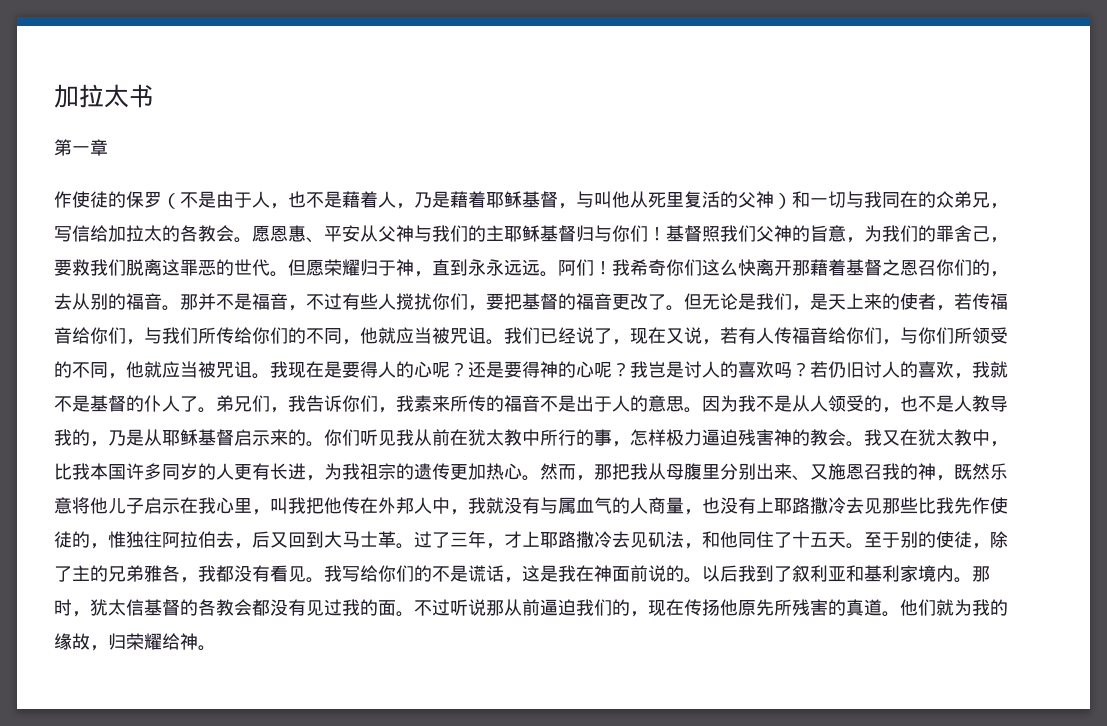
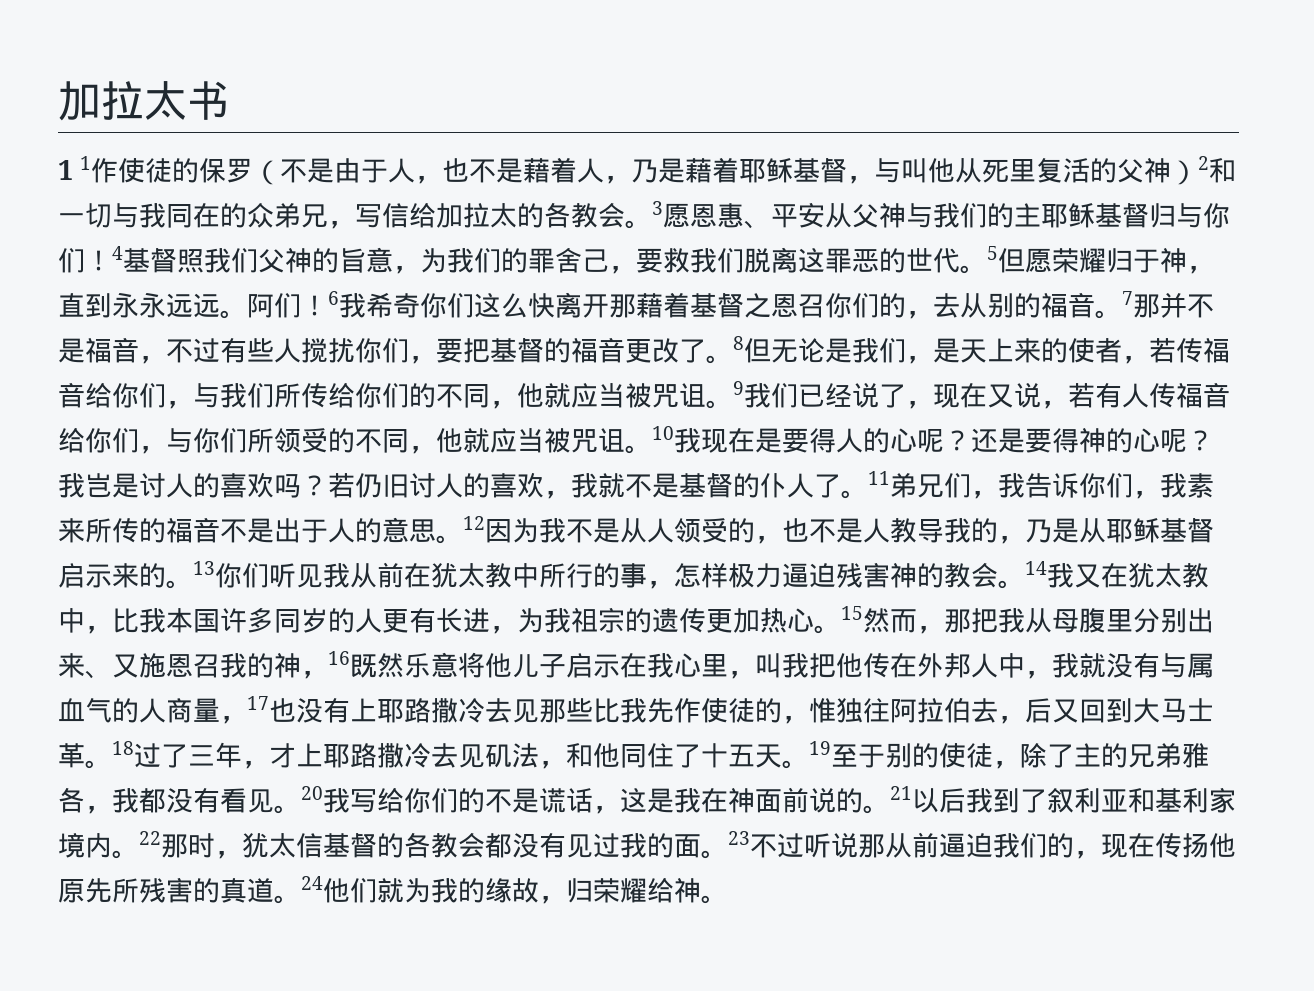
- 第一章
- 作使徒的保罗（不是由于人，也不是藉着人，乃是藉着耶稣基督，与叫他从死里复活的父神）和一切与我同在的众弟兄，写信给加拉太的各教会。
+ 1 1作使徒的保罗（不是由于人，也不是藉着人，乃是藉着耶稣基督，与叫他从死里复活的父神）2和一切与我同在的众弟兄，写信给加拉太的各教会。
- 愿恩惠、平安从父神与我们的主耶稣基督归与你们！
+ 3愿恩惠、平安从父神与我们的主耶稣基督归与你们！
- 基督照我们父神的旨意，为我们的罪舍己，要救我们脱离这罪恶的世代。
+ 4基督照我们父神的旨意，为我们的罪舍己，要救我们脱离这罪恶的世代。
- 但愿荣耀归于神，直到永永远远。
+ 5但愿荣耀归于神，直到永永远远。
- 我希奇你们这么快离开那藉着基督之恩召你们的，去从别的福音。
+ 6我希奇你们这么快离开那藉着基督之恩召你们的，去从别的福音。
- 那并不是福音，不过有些人搅扰你们，要把基督的福音更改了。
+ 7那并不是福音，不过有些人搅扰你们，要把基督的福音更改了。
- 但无论是我们，是天上来的使者，若传福音给你们，与我们所传给你们的不同，他就应当被咒诅。
+ 8但无论是我们，是天上来的使者，若传福音给你们，与我们所传给你们的不同，他就应当被咒诅。
- 我们已经说了，现在又说，若有人传福音给你们，与你们所领受的不同，他就应当被咒诅。
+ 9我们已经说了，现在又说，若有人传福音给你们，与你们所领受的不同，他就应当被咒诅。
- 我现在是要得人的心呢？
+ 10我现在是要得人的心呢？
- 弟兄们，我告诉你们，我素来所传的福音不是出于人的意思。
+ 11弟兄们，我告诉你们，我素来所传的福音不是出于人的意思。
- 因为我不是从人领受的，也不是人教导我的，乃是从耶稣基督启示来的。
+ 12因为我不是从人领受的，也不是人教导我的，乃是从耶稣基督启示来的。
- 你们听见我从前在犹太教中所行的事，怎样极力逼迫残害神的教会。
+ 13你们听见我从前在犹太教中所行的事，怎样极力逼迫残害神的教会。
- 我又在犹太教中，比我本国许多同岁的人更有长进，为我祖宗的遗传更加热心。
+ 14我又在犹太教中，比我本国许多同岁的人更有长进，为我祖宗的遗传更加热心。
- 然而，那把我从母腹里分别出来、又施恩召我的神，既然乐意将他儿子启示在我心里，叫我把他传在外邦人中，我就没有与属血气的人商量，也没有上耶路撒冷去见那些比我先作使徒的，惟独往阿拉伯去，后又回到大马士革。
+ 15然而，那把我从母腹里分别出来、又施恩召我的神，16既然乐意将他儿子启示在我心里，叫我把他传在外邦人中，我就没有与属血气的人商量，17也没有上耶路撒冷去见那些比我先作使徒的，惟独往阿拉伯去，后又回到大马士革。
- 过了三年，才上耶路撒冷去见矶法，和他同住了十五天。
+ 18过了三年，才上耶路撒冷去见矶法，和他同住了十五天。
- 至于别的使徒，除了主的兄弟雅各，我都没有看见。
+ 19至于别的使徒，除了主的兄弟雅各，我都没有看见。
- 我写给你们的不是谎话，这是我在神面前说的。
+ 20我写给你们的不是谎话，这是我在神面前说的。
- 以后我到了叙利亚和基利家境内。
+ 21以后我到了叙利亚和基利家境内。
- 那时，犹太信基督的各教会都没有见过我的面。
+ 22那时，犹太信基督的各教会都没有见过我的面。
- 不过听说那从前逼迫我们的，现在传扬他原先所残害的真道。
+ 23不过听说那从前逼迫我们的，现在传扬他原先所残害的真道。
- 他们就为我的缘故，归荣耀给神。
+ 24他们就为我的缘故，归荣耀给神。

